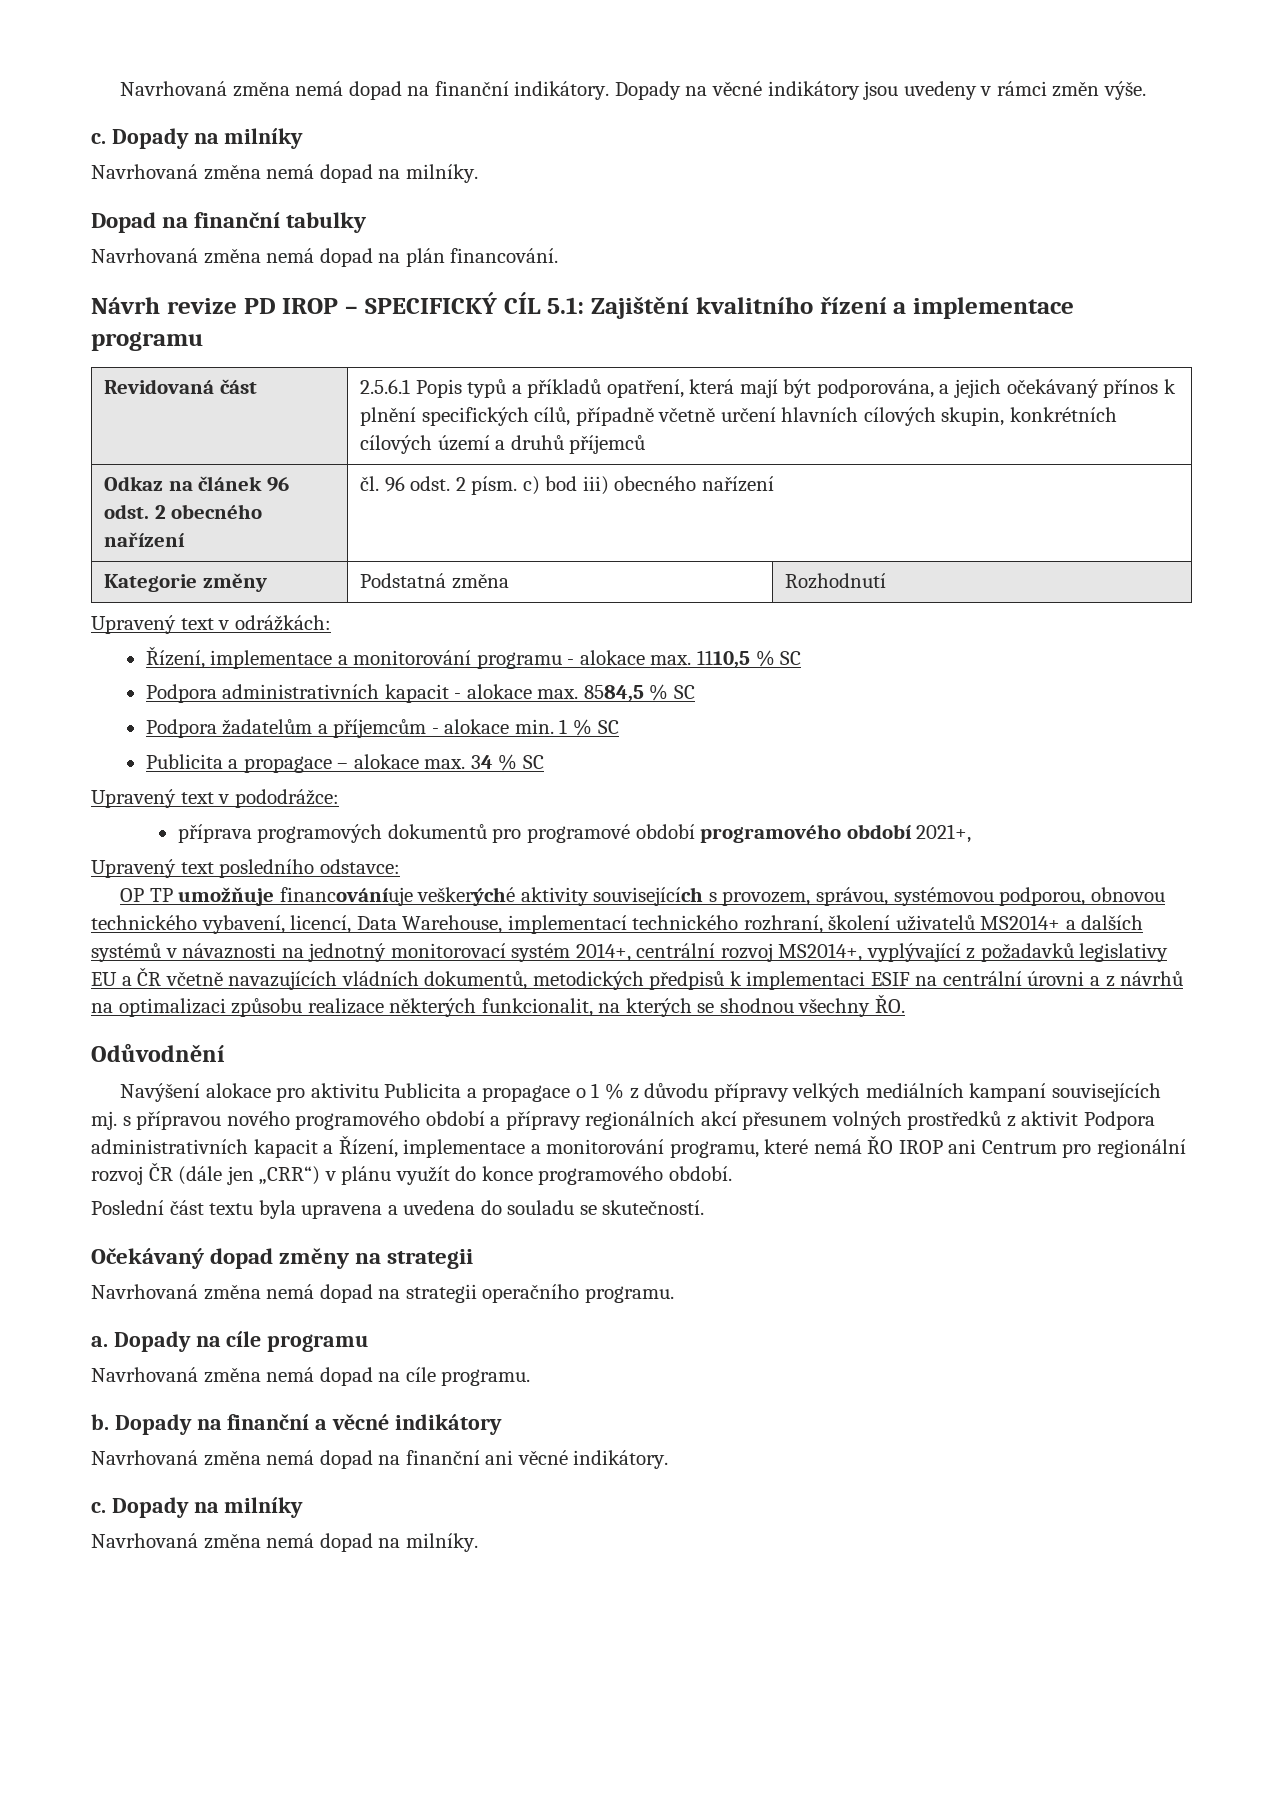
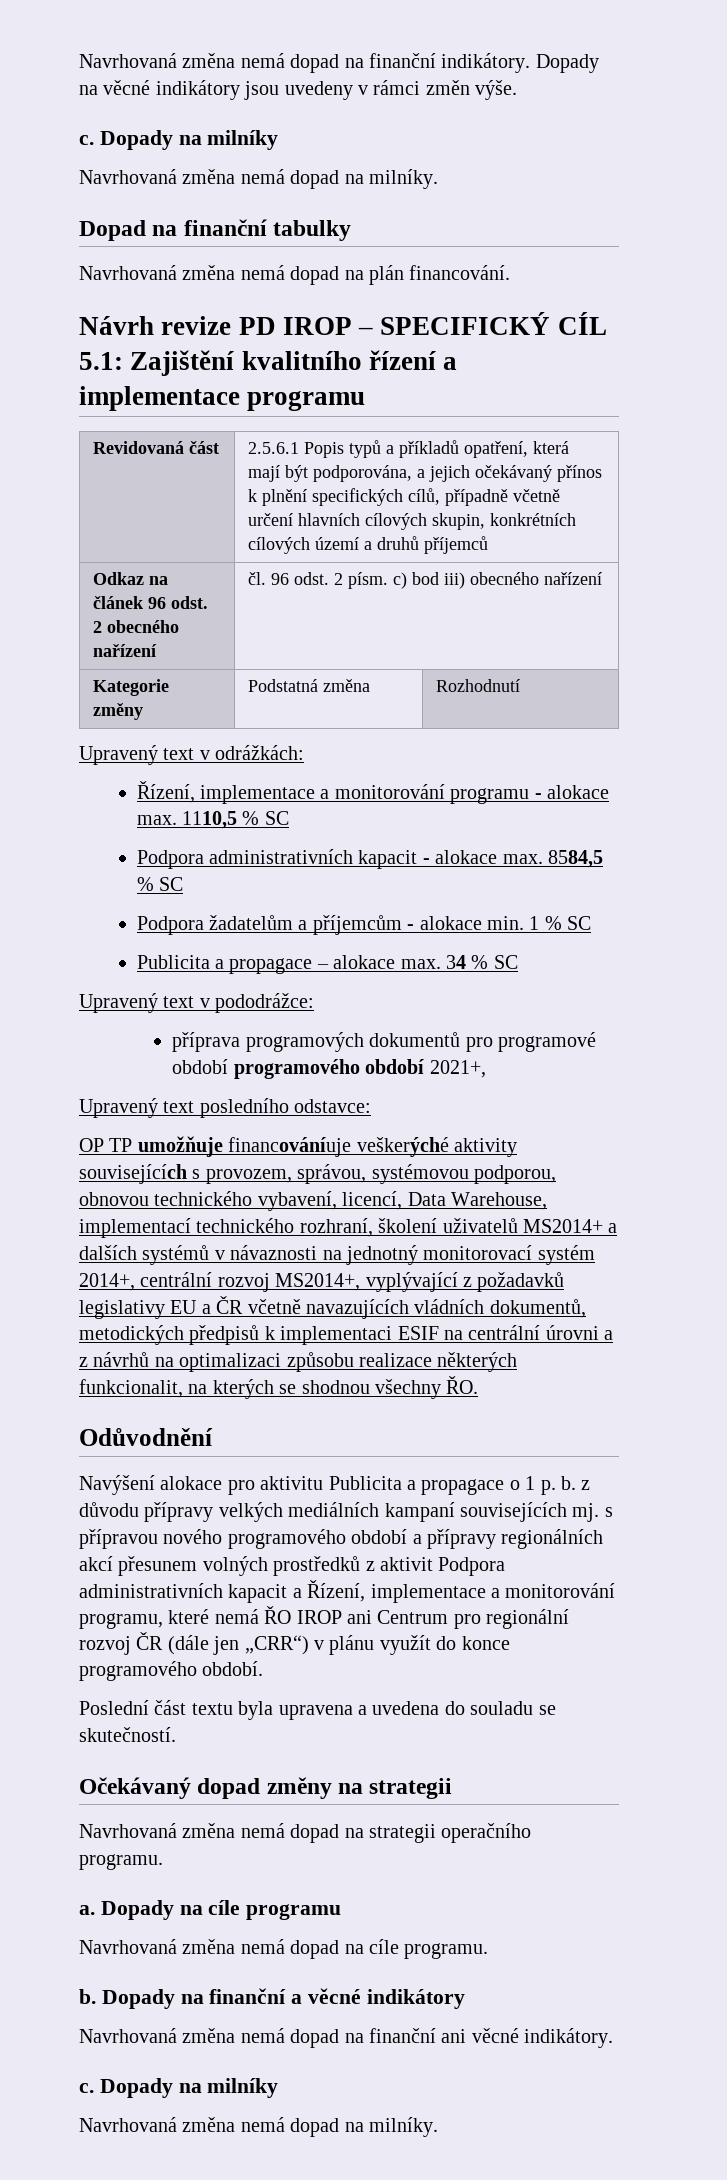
- Navýšení alokace pro aktivitu Publicita a propagace o 1 % z důvodu přípravy velkých mediálních kampaní souvisejících mj. s přípravou nového programového období a přípravy regionálních akcí přesunem volných prostředků z aktivit Podpora administrativních kapacit a Řízení, implementace a monitorování programu, které nemá ŘO IROP ani Centrum pro regionální rozvoj ČR (dále jen „CRR“) v plánu využít do konce programového období.
+ Navýšení alokace pro aktivitu Publicita a propagace o 1 p. b. z důvodu přípravy velkých mediálních kampaní souvisejících mj. s přípravou nového programového období a přípravy regionálních akcí přesunem volných prostředků z aktivit Podpora administrativních kapacit a Řízení, implementace a monitorování programu, které nemá ŘO IROP ani Centrum pro regionální rozvoj ČR (dále jen „CRR“) v plánu využít do konce programového období.

